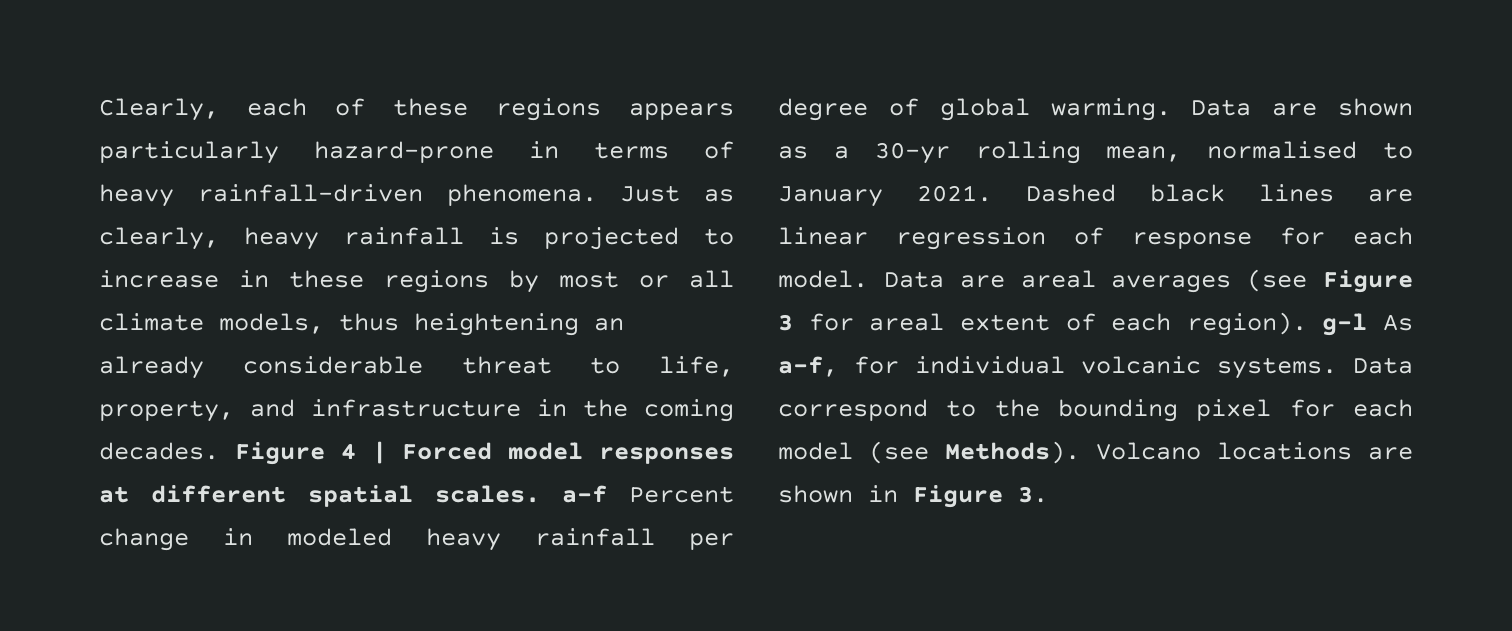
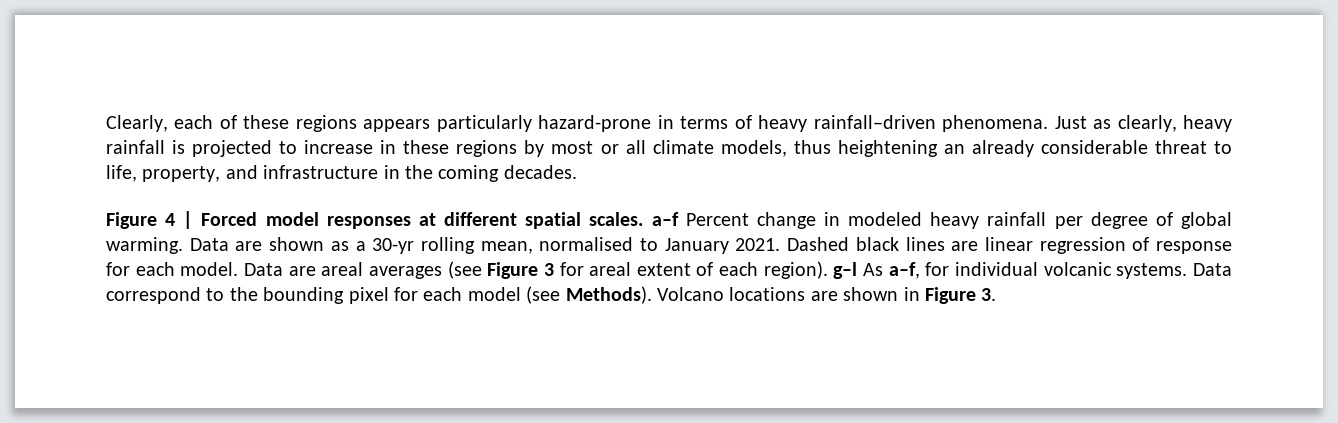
- Just as clearly, heavy rainfall is projected to increase in these regions by most or all climate models, thus heightening an already considerable threat to life, property, and infrastructure in the coming decades. Figure 4 | Forced model responses at different spatial scales. a–f Percent change in modeled heavy rainfall per degree of global warming.
+ Just as clearly, heavy rainfall is projected to increase in these regions by most or all climate models, thus heightening an already considerable threat to life, property, and infrastructure in the coming decades.
+ Figure 4 | Forced model responses at different spatial scales. a–f Percent change in modeled heavy rainfall per degree of global warming.

